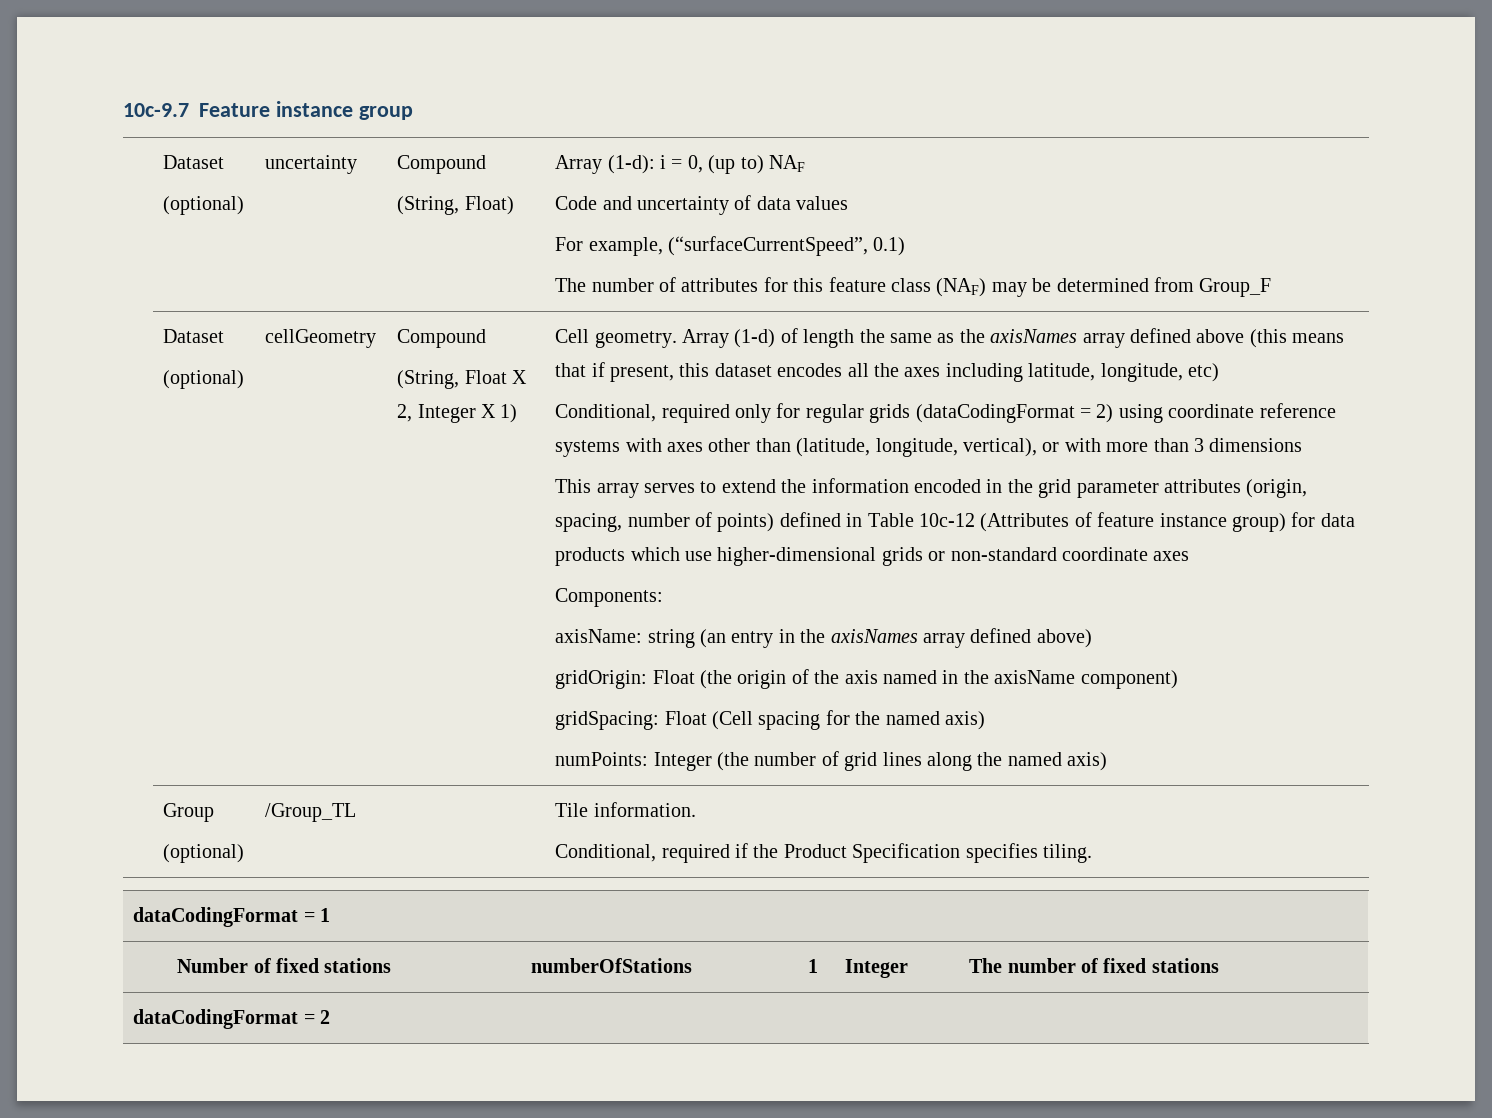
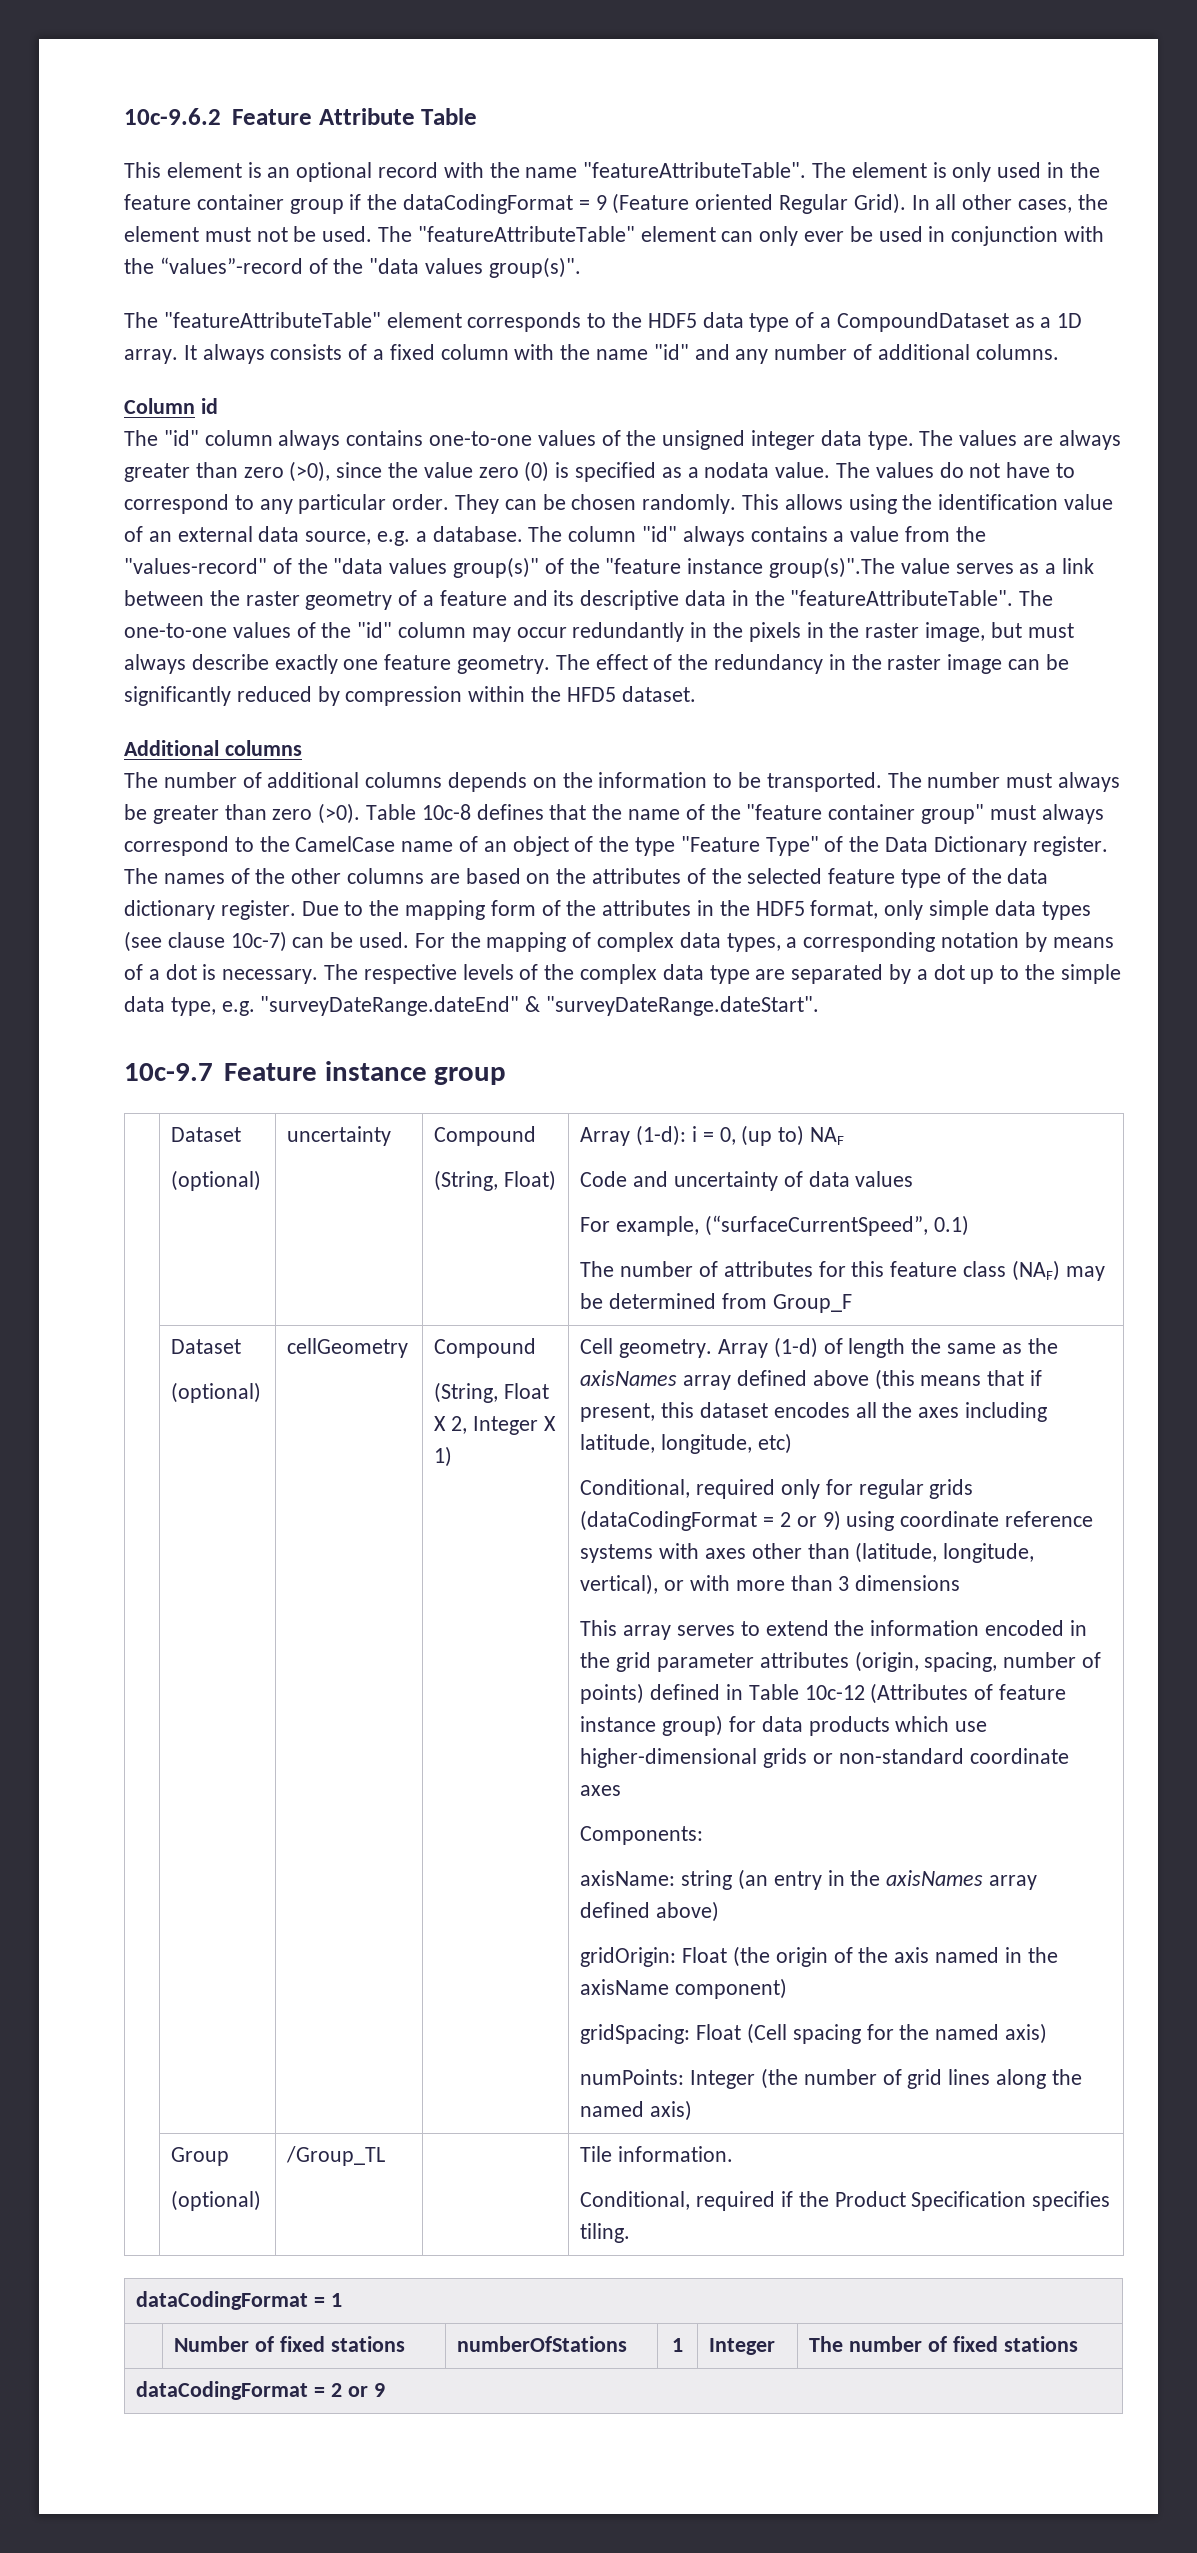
+ 10c-9.6.2 Feature Attribute Table
+ This element is an optional record with the name "featureAttributeTable". The element is only used in the feature container group if the dataCodingFormat = 9 (Feature oriented Regular Grid). In all other cases, the element must not be used. The "featureAttributeTable" element can only ever be used in conjunction with the “values”-record of the "data values group(s)".
+ The "featureAttributeTable" element corresponds to the HDF5 data type of a CompoundDataset as a 1D array. It always consists of a fixed column with the name "id" and any number of additional columns.
+ Column id
+ The "id" column always contains one-to-one values of the unsigned integer data type. The values are always greater than zero (>0), since the value zero (0) is specified as a nodata value. The values do not have to correspond to any particular order. They can be chosen randomly. This allows using the identification value of an external data source, e.g. a database. The column "id" always contains a value from the "values-record" of the "data values group(s)" of the "feature instance group(s)".The value serves as a link between the raster geometry of a feature and its descriptive data in the "featureAttributeTable". The one-to-one values of the "id" column may occur redundantly in the pixels in the raster image, but must always describe exactly one feature geometry. The effect of the redundancy in the raster image can be significantly reduced by compression within the HFD5 dataset.
+ Additional columns
+ The number of additional columns depends on the information to be transported. The number must always be greater than zero (>0). Table 10c-8 defines that the name of the "feature container group" must always correspond to the CamelCase name of an object of the type "Feature Type" of the Data Dictionary register. The names of the other columns are based on the attributes of the selected feature type of the data dictionary register. Due to the mapping form of the attributes in the HDF5 format, only simple data types (see clause 10c-7) can be used. For the mapping of complex data types, a corresponding notation by means of a dot is necessary. The respective levels of the complex data type are separated by a dot up to the simple data type, e.g. "surveyDateRange.dateEnd" & "surveyDateRange.dateStart".
- Conditional, required only for regular grids (dataCodingFormat = 2) using coordinate reference systems with axes other than (latitude, longitude, vertical), or with more than 3 dimensions
+ Conditional, required only for regular grids (dataCodingFormat = 2 or 9) using coordinate reference systems with axes other than (latitude, longitude, vertical), or with more than 3 dimensions
- dataCodingFormat = 2
+ dataCodingFormat = 2 or 9

